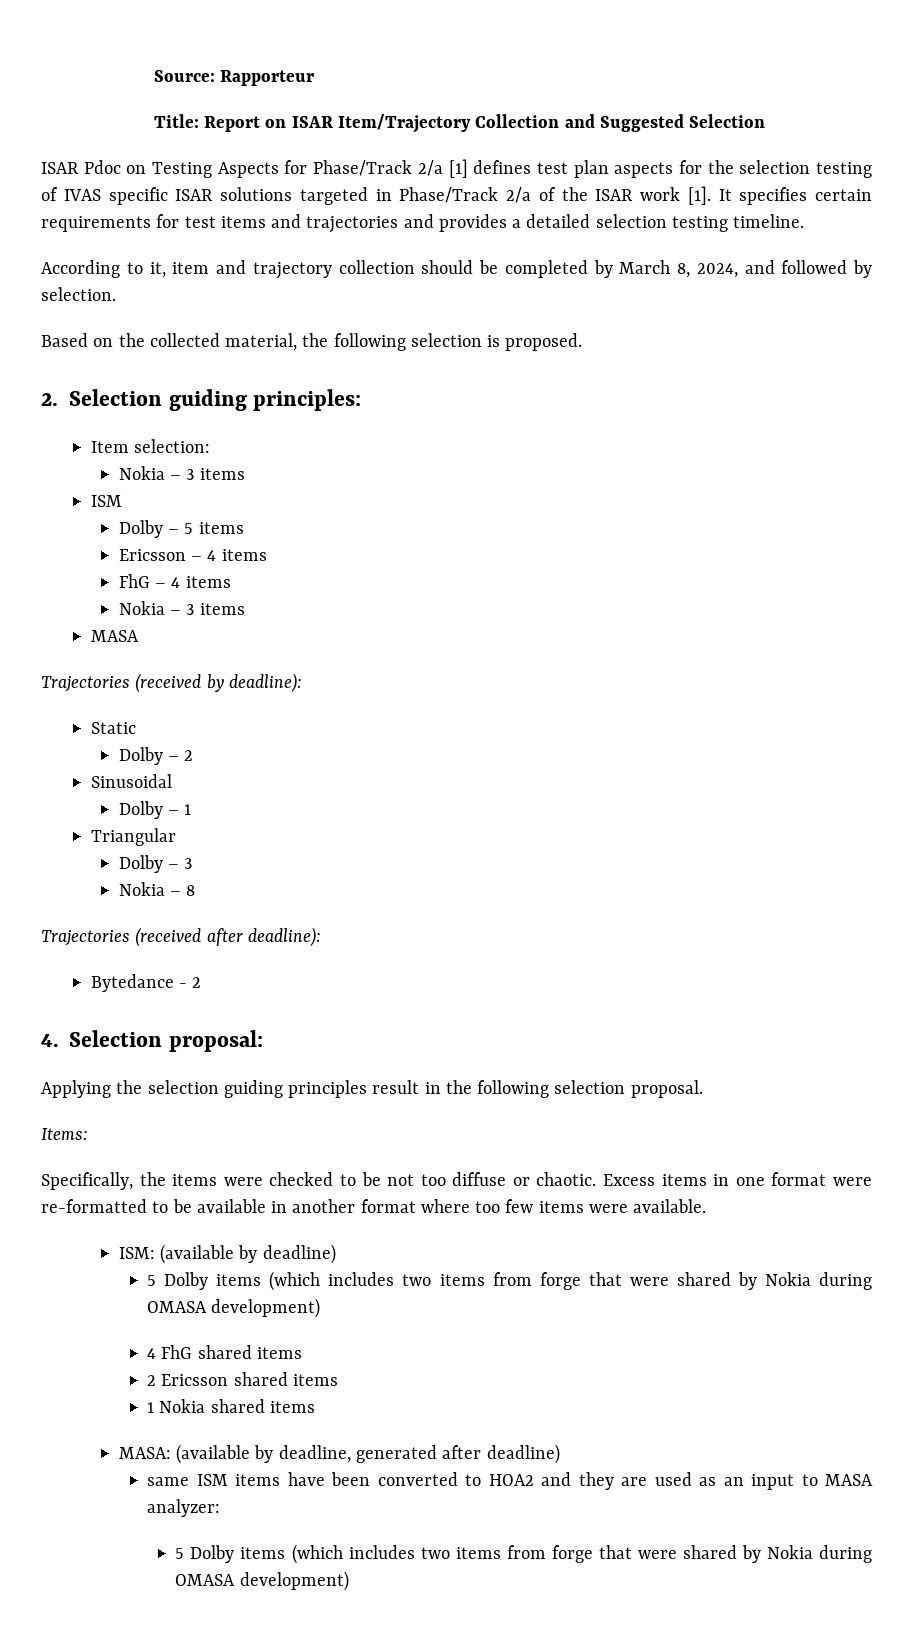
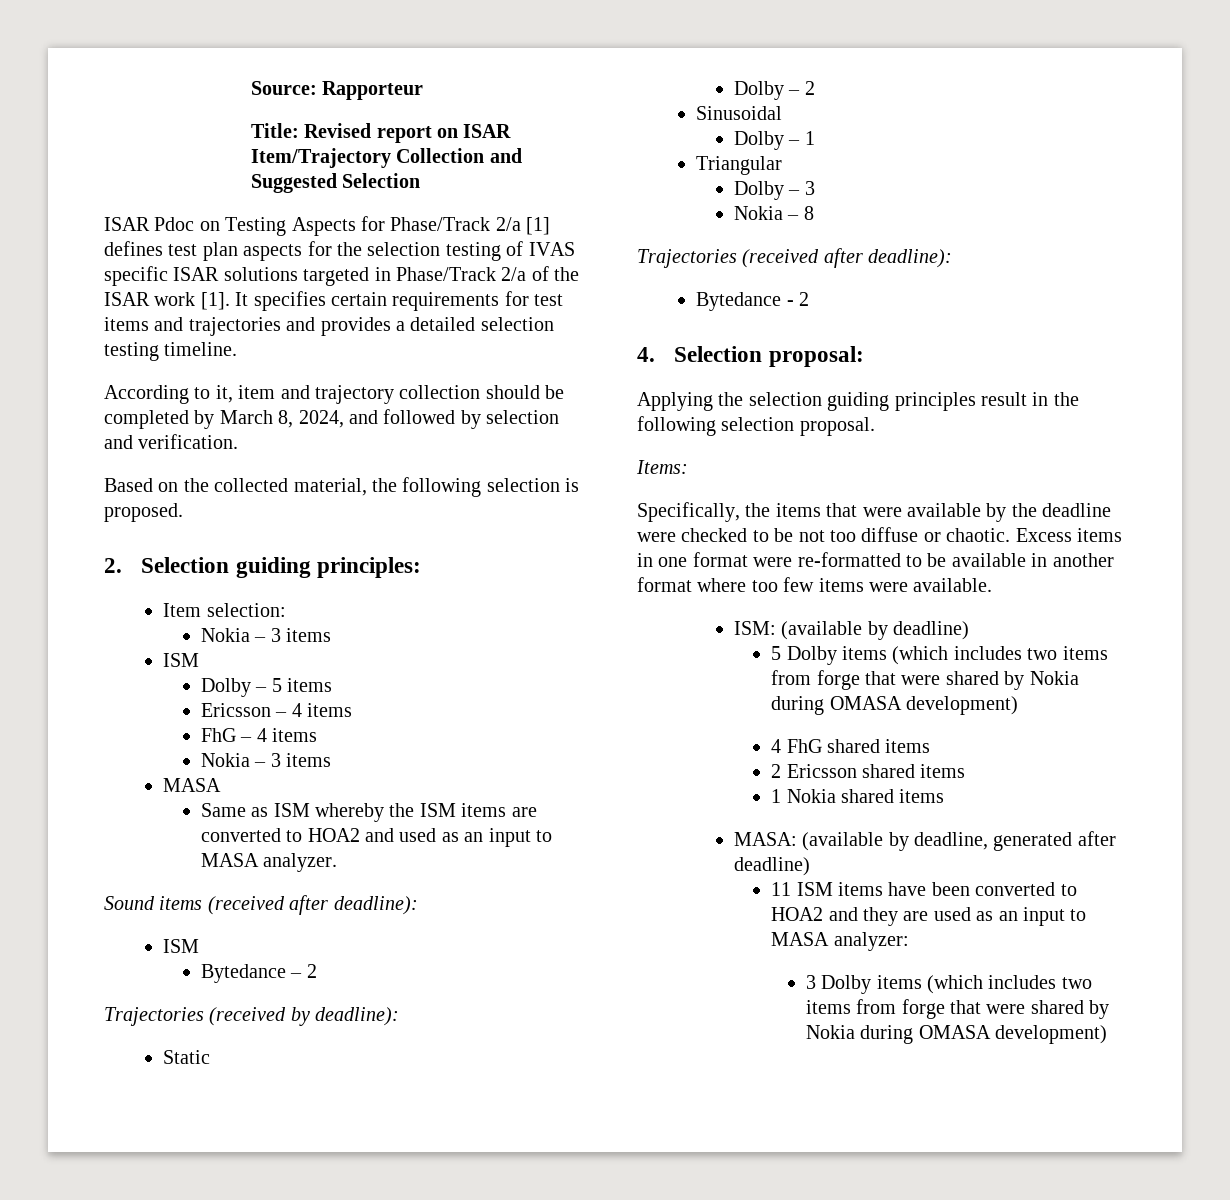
- Title: Report on ISAR Item/Trajectory Collection and Suggested Selection
+ Title: Revised report on ISAR Item/Trajectory Collection and Suggested Selection
- According to it, item and trajectory collection should be completed by March 8, 2024, and followed by selection.
+ According to it, item and trajectory collection should be completed by March 8, 2024, and followed by selection and verification.
+ Same as ISM whereby the ISM items are converted to HOA2 and used as an input to MASA analyzer.
+ Sound items (received after deadline):
+ ISM
+ Bytedance – 2
- Specifically, the items were checked to be not too diffuse or chaotic.
+ Specifically, the items that were available by the deadline were checked to be not too diffuse or chaotic.
- same ISM items have been converted to HOA2 and they are used as an input to MASA analyzer:
- 5 Dolby items (which includes two items from forge that were shared by Nokia during OMASA development)
+ 11 ISM items have been converted to HOA2 and they are used as an input to MASA analyzer:
+ 3 Dolby items (which includes two items from forge that were shared by Nokia during OMASA development)

